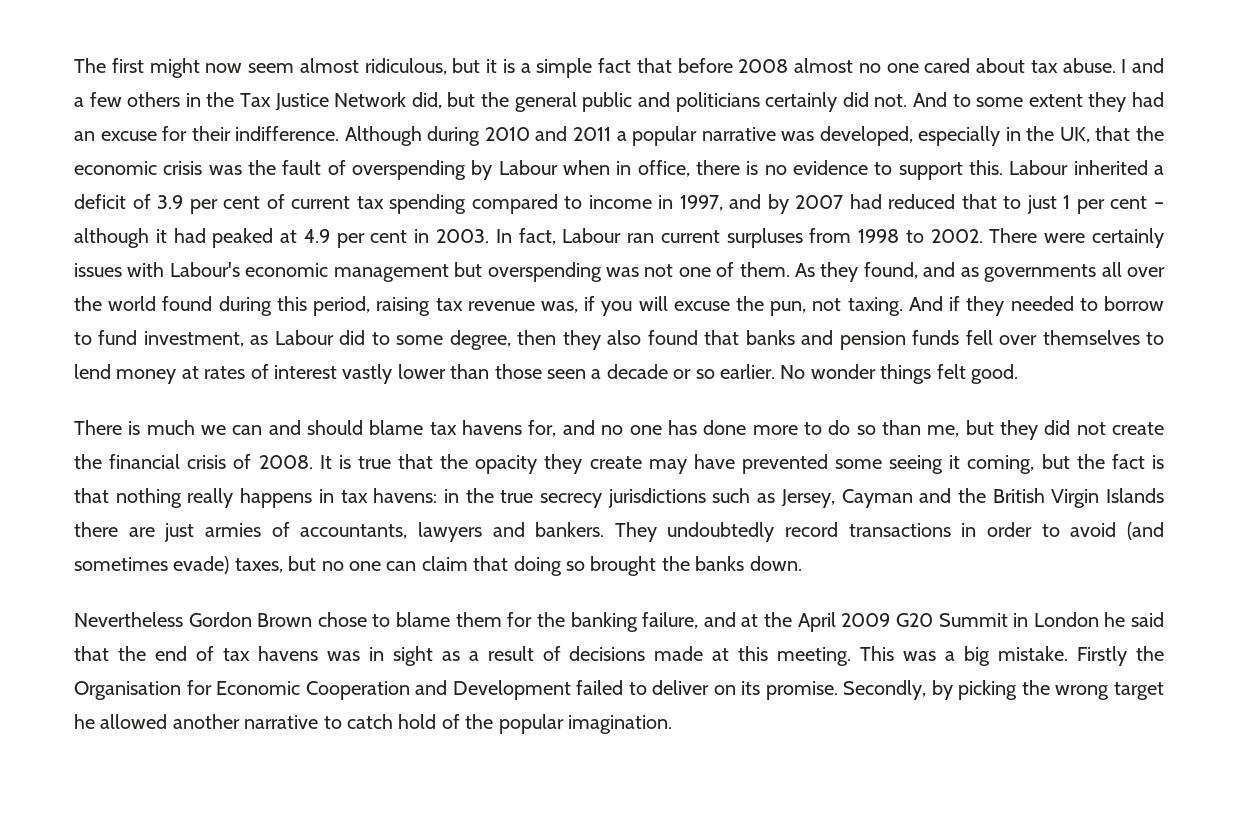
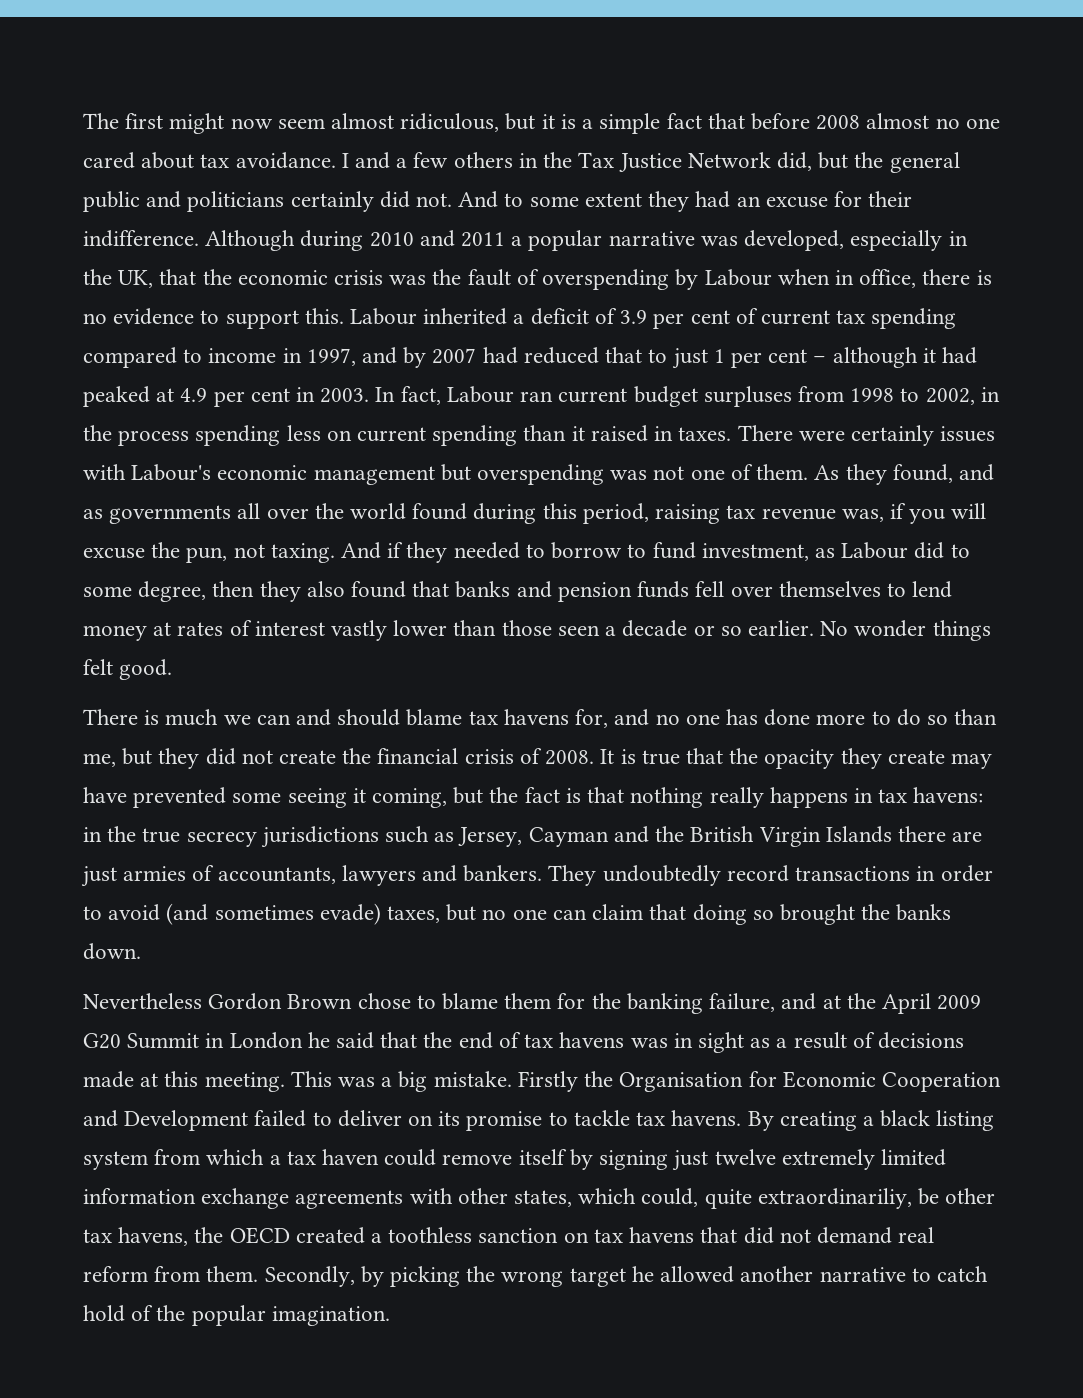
- The first might now seem almost ridiculous, but it is a simple fact that before 2008 almost no one cared about tax abuse.
+ The first might now seem almost ridiculous, but it is a simple fact that before 2008 almost no one cared about tax avoidance.
- In fact, Labour ran current surpluses from 1998 to 2002.
+ In fact, Labour ran current budget surpluses from 1998 to 2002, in the process spending less on current spending than it raised in taxes.
- Firstly the Organisation for Economic Cooperation and Development failed to deliver on its promise.
+ Firstly the Organisation for Economic Cooperation and Development failed to deliver on its promise to tackle tax havens. By creating a black listing system from which a tax haven could remove itself by signing just twelve extremely limited information exchange agreements with other states, which could, quite extraordinariliy, be other tax havens, the OECD created a toothless sanction on tax havens that did not demand real reform from them.

